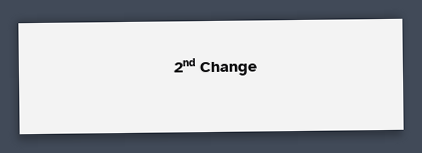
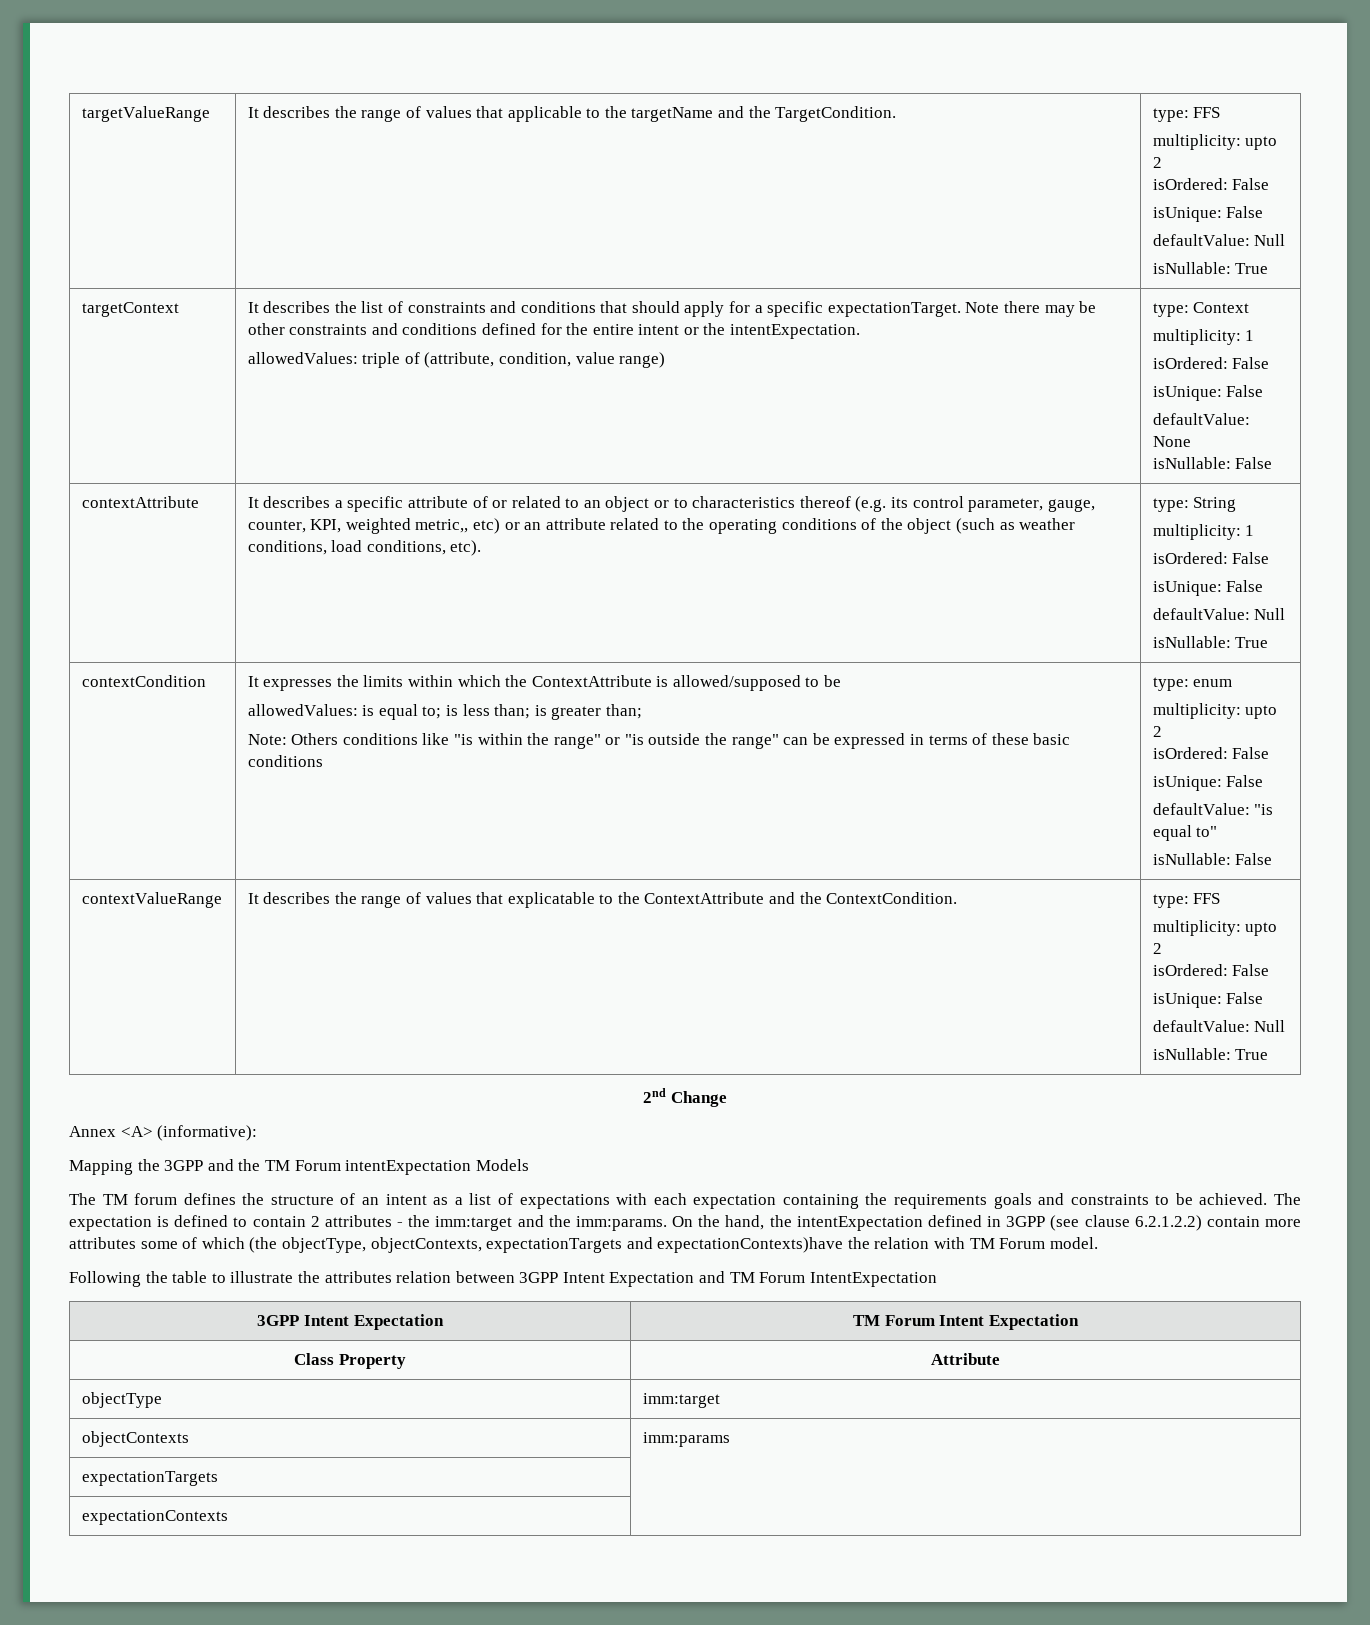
+ targetValueRange | It describes the range of values that applicable to the targetName and the TargetCondition. | type: FFS
+ multiplicity: upto 2
+ isOrdered: False
+ isUnique: False
+ defaultValue: Null
+ isNullable: True
+ targetContext | It describes the list of constraints and conditions that should apply for a specific expectationTarget. Note there may be other constraints and conditions defined for the entire intent or the intentExpectation.
+ allowedValues: triple of (attribute, condition, value range) | type: Context
+ multiplicity: 1
+ isOrdered: False
+ isUnique: False
+ defaultValue: None
+ isNullable: False
+ contextAttribute | It describes a specific attribute of or related to an object or to characteristics thereof (e.g. its control parameter, gauge, counter, KPI, weighted metric,, etc) or an attribute related to the operating conditions of the object (such as weather conditions, load conditions, etc). | type: String
+ multiplicity: 1
+ isOrdered: False
+ isUnique: False
+ defaultValue: Null
+ isNullable: True
+ contextCondition | It expresses the limits within which the ContextAttribute is allowed/supposed to be
+ allowedValues: is equal to; is less than; is greater than;
+ Note: Others conditions like "is within the range" or "is outside the range" can be expressed in terms of these basic conditions | type: enum
+ multiplicity: upto 2
+ isOrdered: False
+ isUnique: False
+ defaultValue: "is equal to"
+ isNullable: False
+ contextValueRange | It describes the range of values that explicatable to the ContextAttribute and the ContextCondition. | type: FFS
+ multiplicity: upto 2
+ isOrdered: False
+ isUnique: False
+ defaultValue: Null
+ isNullable: True
  2nd Change
+ Annex <A> (informative):
+ Mapping the 3GPP and the TM Forum intentExpectation Models
+ The TM forum defines the structure of an intent as a list of expectations with each expectation containing the requirements goals and constraints to be achieved. The expectation is defined to contain 2 attributes - the imm:target and the imm:params. On the hand, the intentExpectation defined in 3GPP (see clause 6.2.1.2.2) contain more attributes some of which (the objectType, objectContexts, expectationTargets and expectationContexts)have the relation with TM Forum model.
+ Following the table to illustrate the attributes relation between 3GPP Intent Expectation and TM Forum IntentExpectation
+ 3GPP Intent Expectation | TM Forum Intent Expectation
+ Class Property | Attribute
+ objectType | imm:target
+ objectContexts | imm:params
+ expectationTargets |
+ expectationContexts |

